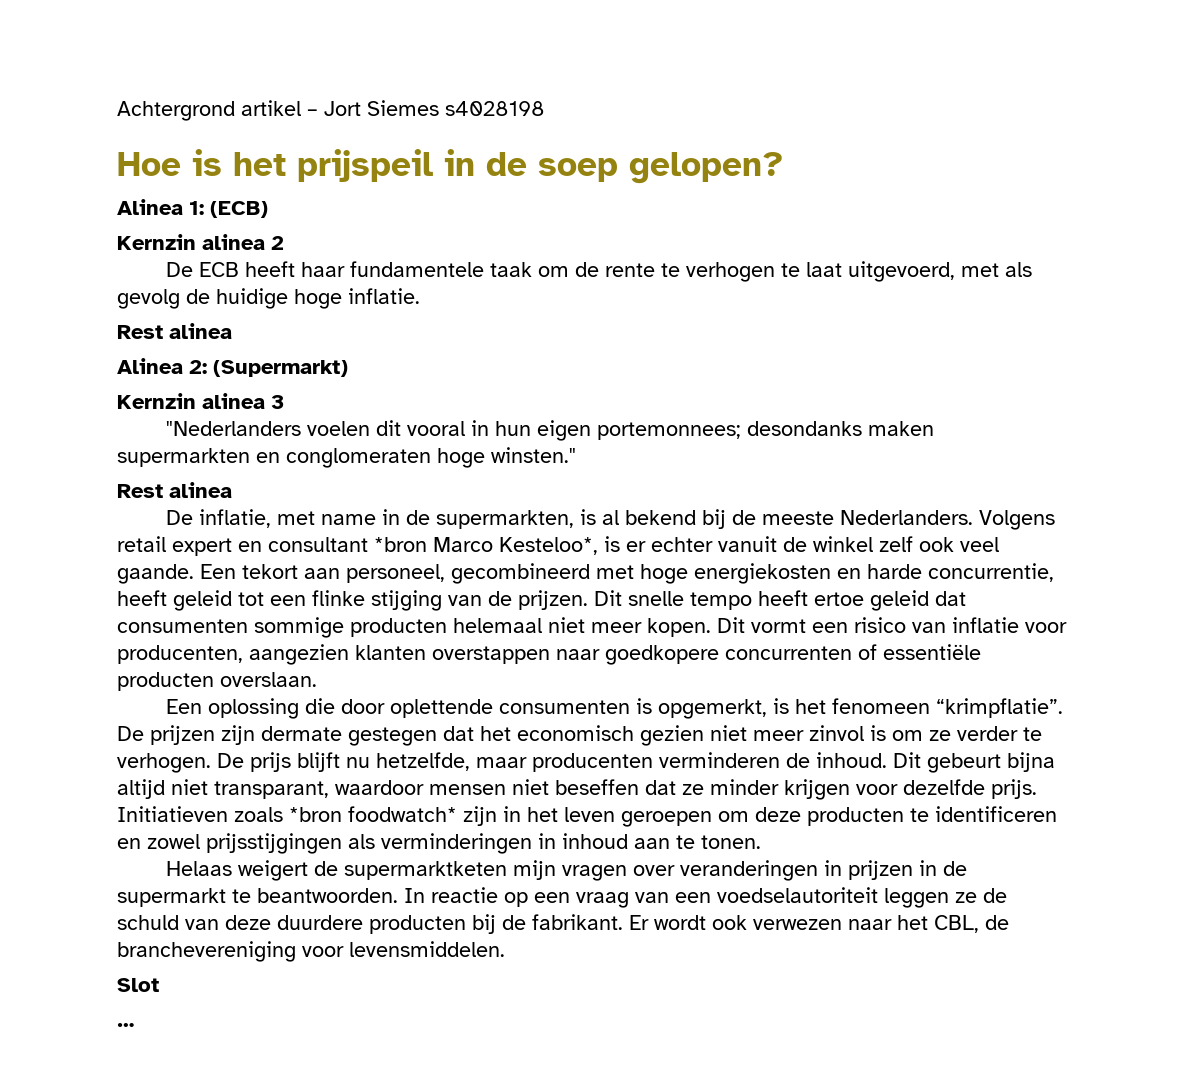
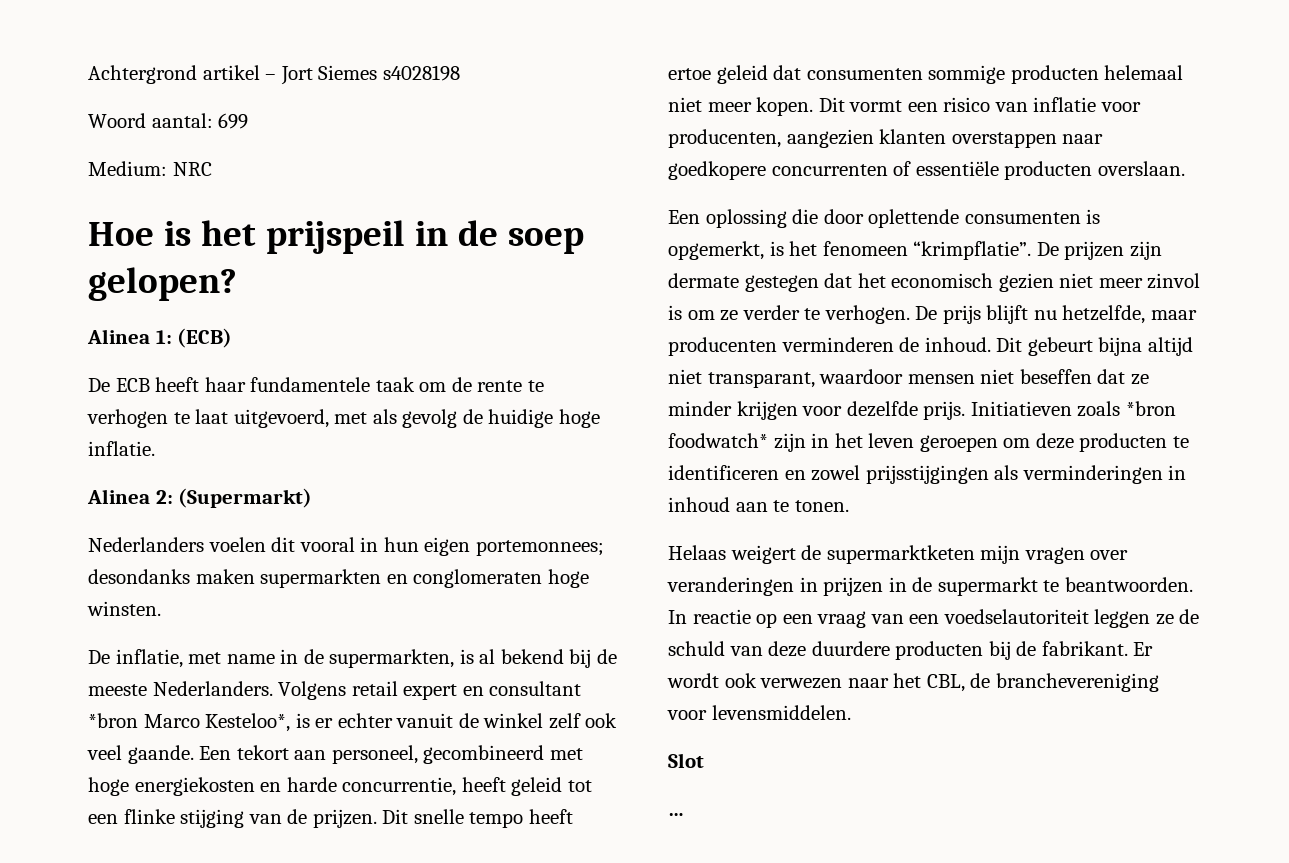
+ Woord aantal: 699
+ Medium: NRC
- Kernzin alinea 2
  De ECB heeft haar fundamentele taak om de rente te verhogen te laat uitgevoerd, met als gevolg de huidige hoge inflatie.
- Rest alinea
- Kernzin alinea 3
- "Nederlanders voelen dit vooral in hun eigen portemonnees; desondanks maken supermarkten en conglomeraten hoge winsten."
- Rest alinea
+ Nederlanders voelen dit vooral in hun eigen portemonnees; desondanks maken supermarkten en conglomeraten hoge winsten.

